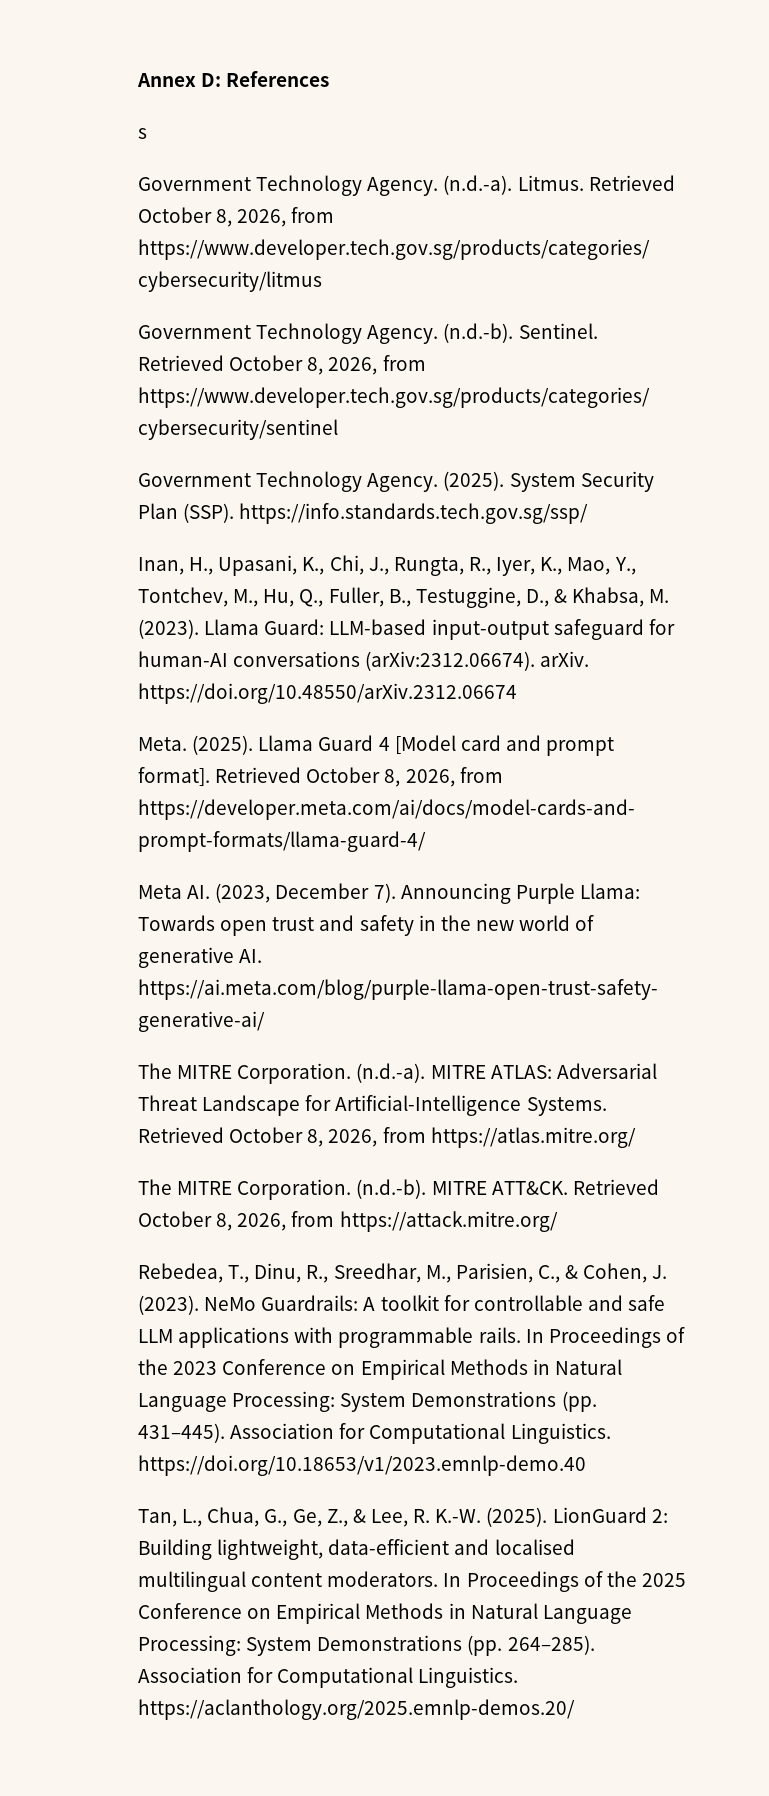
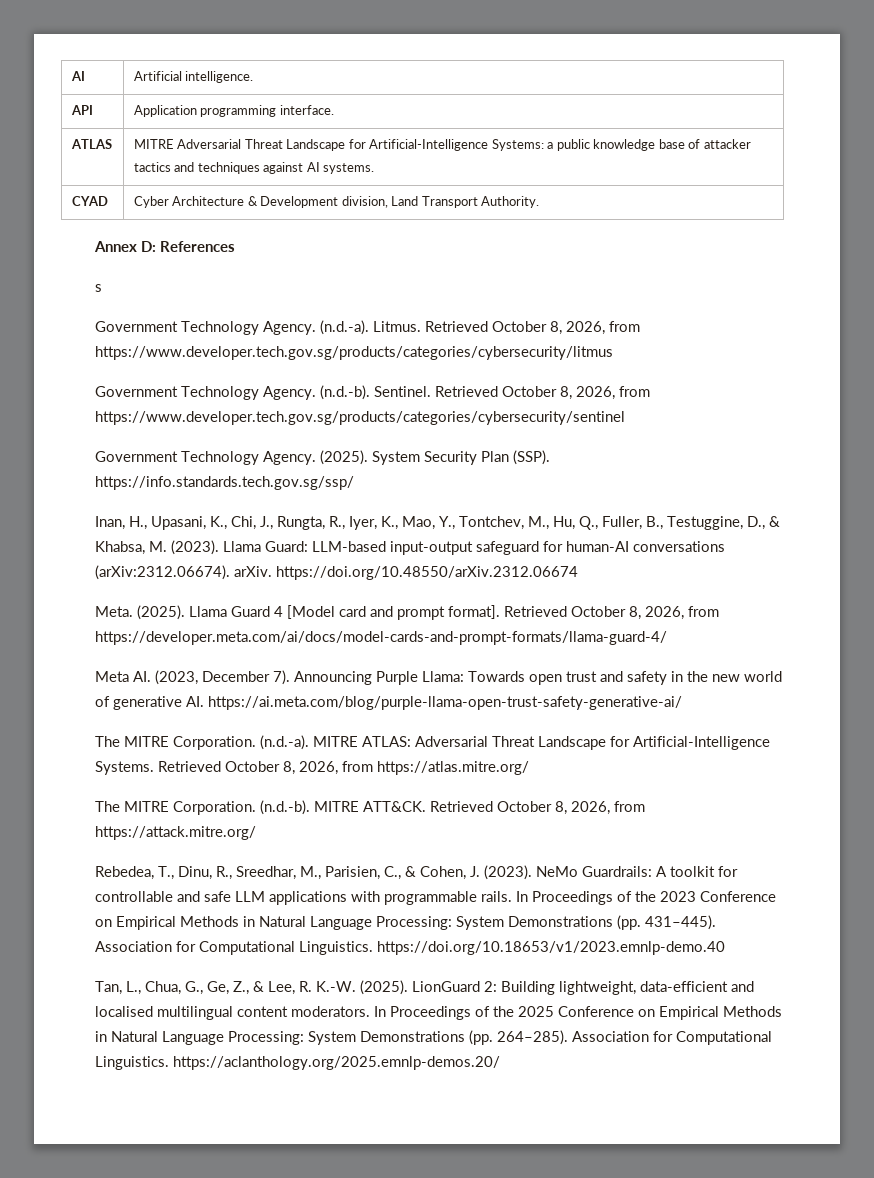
+ AI | Artificial intelligence.
+ API | Application programming interface.
+ ATLAS | MITRE Adversarial Threat Landscape for Artificial-Intelligence Systems: a public knowledge base of attacker tactics and techniques against AI systems.
+ CYAD | Cyber Architecture & Development division, Land Transport Authority.

